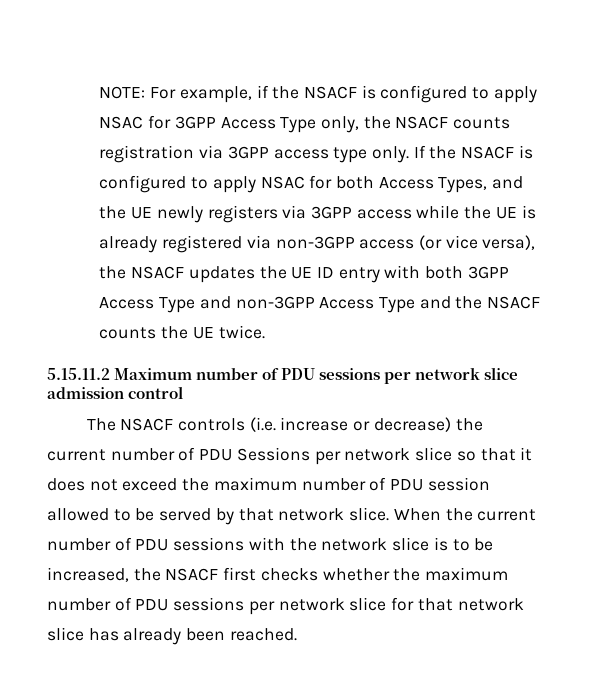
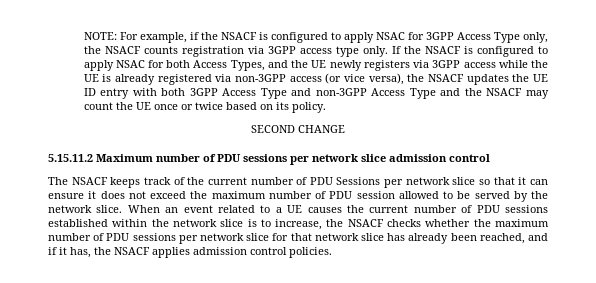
- If the NSACF is configured to apply NSAC for both Access Types, and the UE newly registers via 3GPP access while the UE is already registered via non-3GPP access (or vice versa), the NSACF updates the UE ID entry with both 3GPP Access Type and non-3GPP Access Type and the NSACF counts the UE twice.
+ If the NSACF is configured to apply NSAC for both Access Types, and the UE newly registers via 3GPP access while the UE is already registered via non-3GPP access (or vice versa), the NSACF updates the UE ID entry with both 3GPP Access Type and non-3GPP Access Type and the NSACF may count the UE once or twice based on its policy.
+ SECOND CHANGE
- The NSACF controls (i.e. increase or decrease) the current number of PDU Sessions per network slice so that it does not exceed the maximum number of PDU session allowed to be served by that network slice.
+ The NSACF keeps track of the current number of PDU Sessions per network slice so that it can ensure it does not exceed the maximum number of PDU session allowed to be served by the network slice.
- When the current number of PDU sessions with the network slice is to be increased, the NSACF first checks whether the maximum number of PDU sessions per network slice for that network slice has already been reached.
+ When an event related to a UE causes the current number of PDU sessions established within the network slice is to increase, the NSACF checks whether the maximum number of PDU sessions per network slice for that network slice has already been reached, and if it has, the NSACF applies admission control policies.

